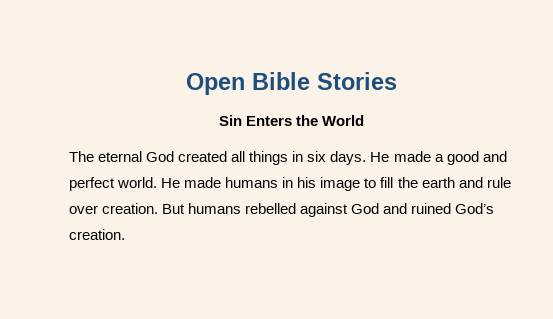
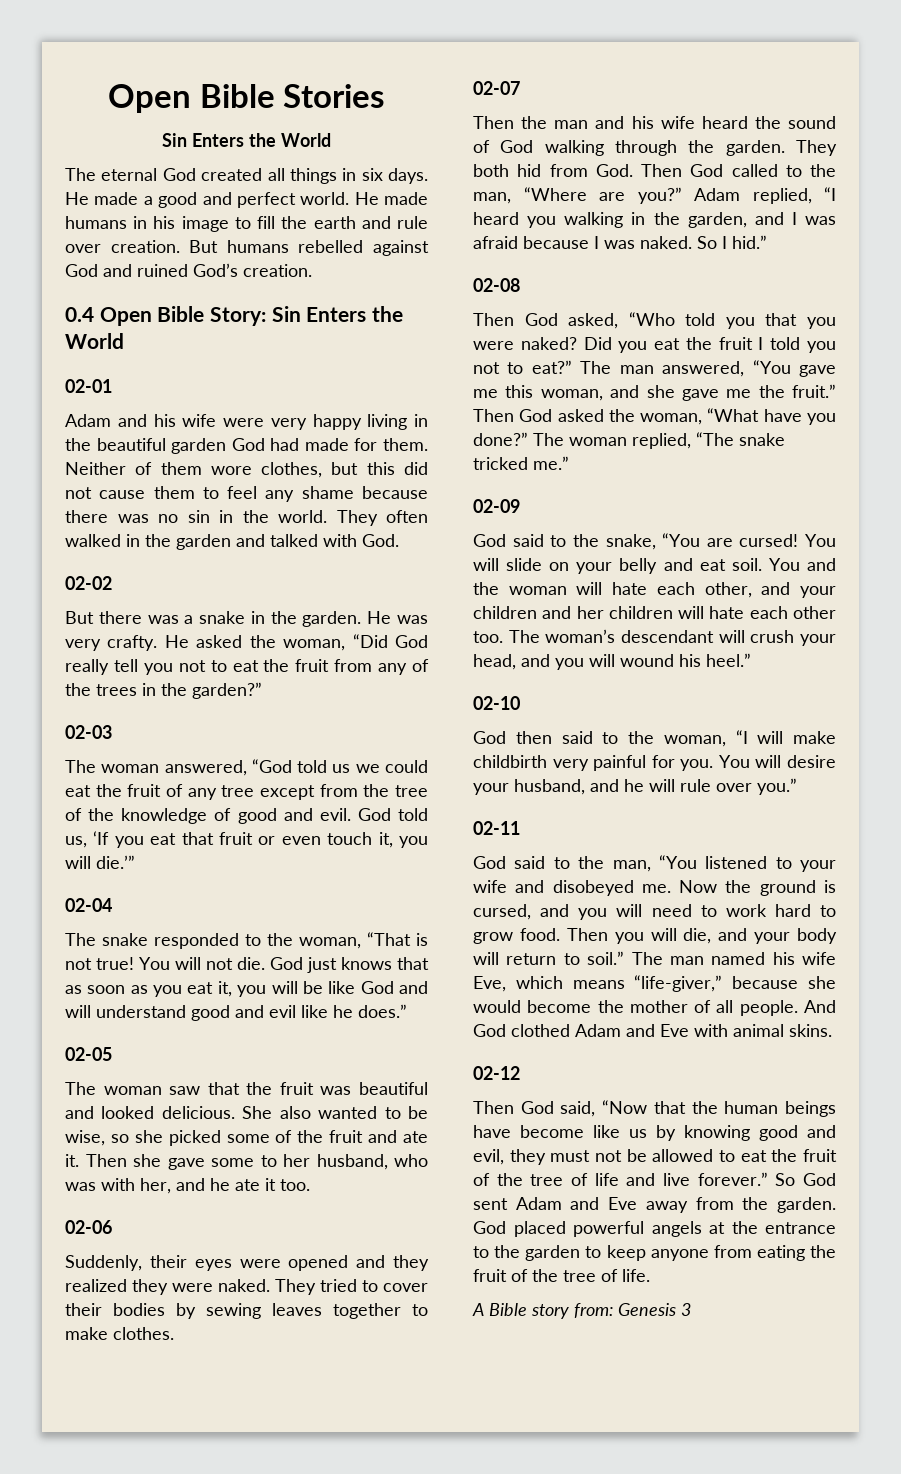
+ 0.4 Open Bible Story: Sin Enters the World
+ 02-01
+ Adam and his wife were very happy living in the beautiful garden God had made for them. Neither of them wore clothes, but this did not cause them to feel any shame because there was no sin in the world. They often walked in the garden and talked with God.
+ 02-02
+ But there was a snake in the garden. He was very crafty. He asked the woman, “Did God really tell you not to eat the fruit from any of the trees in the garden?”
+ 02-03
+ The woman answered, “God told us we could eat the fruit of any tree except from the tree of the knowledge of good and evil. God told us, ‘If you eat that fruit or even touch it, you will die.’”
+ 02-04
+ The snake responded to the woman, “That is not true! You will not die. God just knows that as soon as you eat it, you will be like God and will understand good and evil like he does.”
+ 02-05
+ The woman saw that the fruit was beautiful and looked delicious. She also wanted to be wise, so she picked some of the fruit and ate it. Then she gave some to her husband, who was with her, and he ate it too.
+ 02-06
+ Suddenly, their eyes were opened and they realized they were naked. They tried to cover their bodies by sewing leaves together to make clothes.
+ 02-07
+ Then the man and his wife heard the sound of God walking through the garden. They both hid from God. Then God called to the man, “Where are you?” Adam replied, “I heard you walking in the garden, and I was afraid because I was naked. So I hid.”
+ 02-08
+ Then God asked, “Who told you that you were naked? Did you eat the fruit I told you not to eat?” The man answered, “You gave me this woman, and she gave me the fruit.” Then God asked the woman, “What have you done?” The woman replied, “The snake tricked me.”
+ 02-09
+ God said to the snake, “You are cursed! You will slide on your belly and eat soil. You and the woman will hate each other, and your children and her children will hate each other too. The woman’s descendant will crush your head, and you will wound his heel.”
+ 02-10
+ God then said to the woman, “I will make childbirth very painful for you. You will desire your husband, and he will rule over you.”
+ 02-11
+ God said to the man, “You listened to your wife and disobeyed me. Now the ground is cursed, and you will need to work hard to grow food. Then you will die, and your body will return to soil.” The man named his wife Eve, which means “life-giver,” because she would become the mother of all people. And God clothed Adam and Eve with animal skins.
+ 02-12
+ Then God said, “Now that the human beings have become like us by knowing good and evil, they must not be allowed to eat the fruit of the tree of life and live forever.” So God sent Adam and Eve away from the garden. God placed powerful angels at the entrance to the garden to keep anyone from eating the fruit of the tree of life.
+ A Bible story from: Genesis 3

